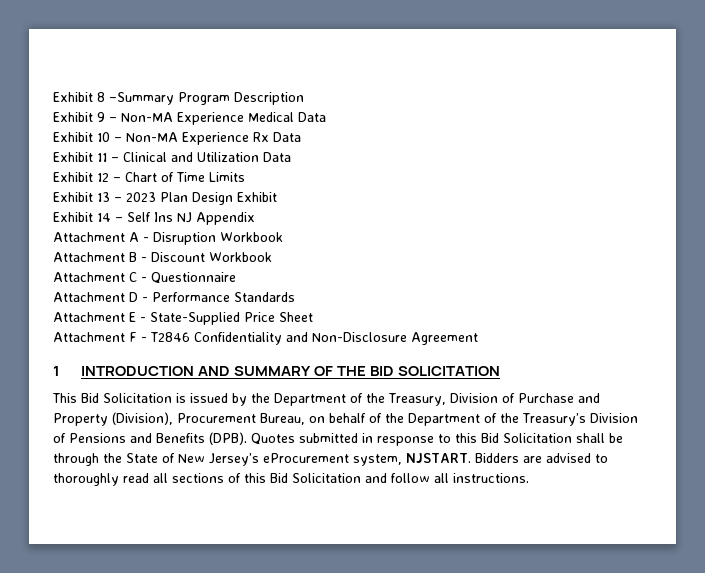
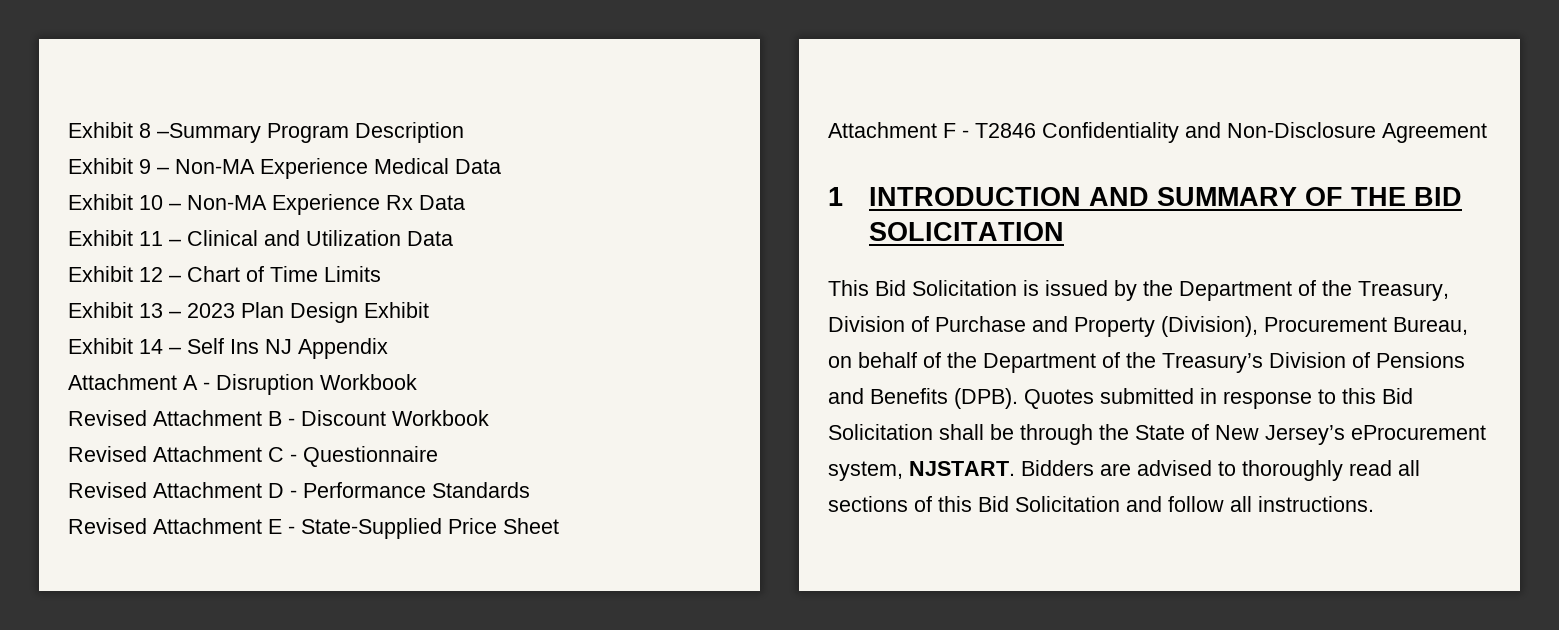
- Attachment B - Discount Workbook
+ Revised Attachment B - Discount Workbook
- Attachment C - Questionnaire
+ Revised Attachment C - Questionnaire
- Attachment D - Performance Standards
+ Revised Attachment D - Performance Standards
- Attachment E - State-Supplied Price Sheet
+ Revised Attachment E - State-Supplied Price Sheet

